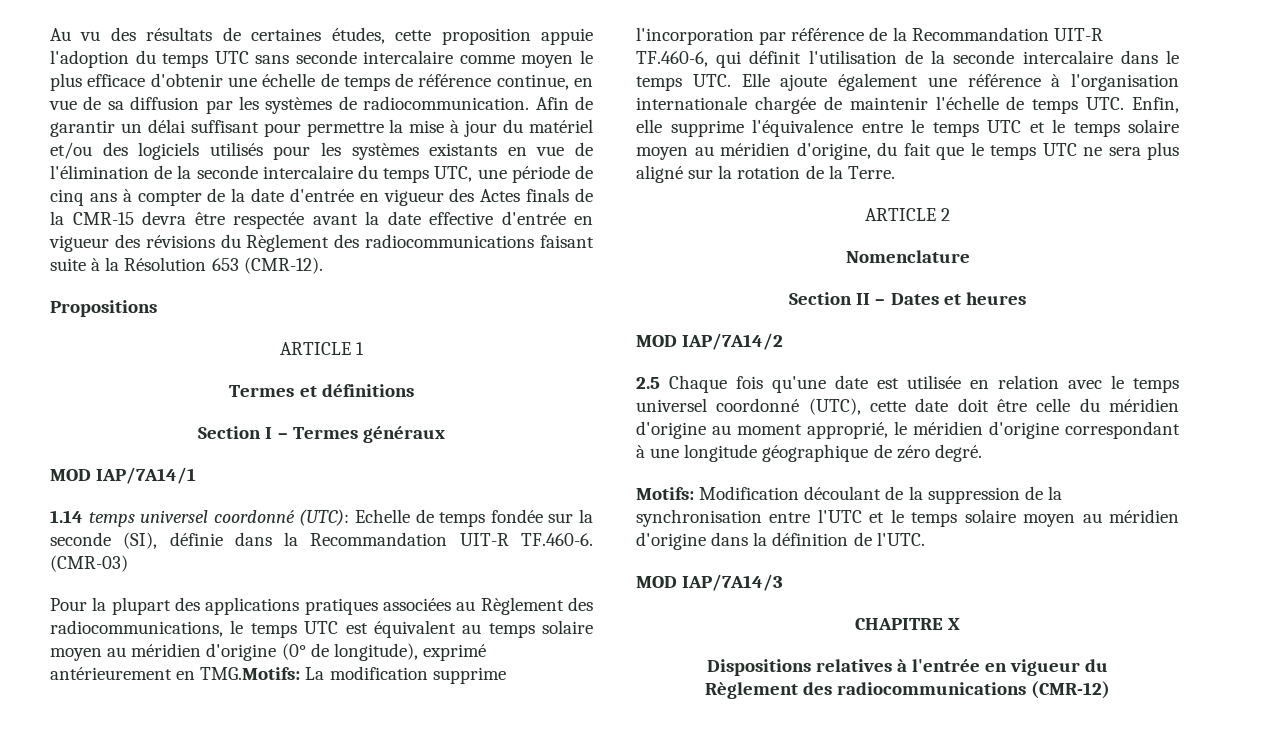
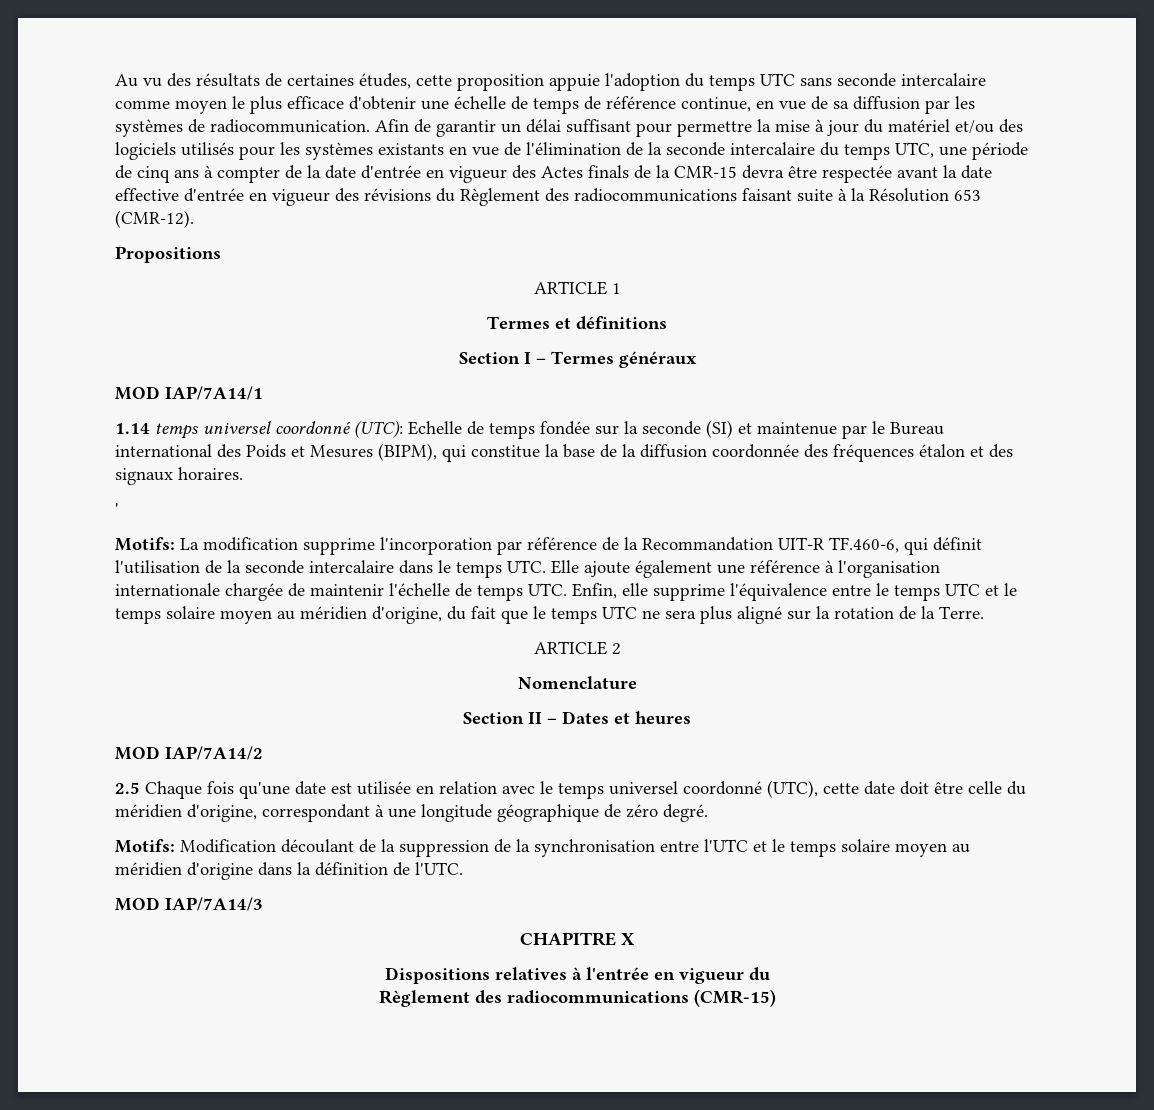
- Echelle de temps fondée sur la seconde (SI), définie dans la Recommandation UIT-R TF.460-6. (CMR-03)
- Pour la plupart des applications pratiques associées au Règlement des radiocommunications, le temps UTC est équivalent au temps solaire moyen au méridien d'origine (0° de longitude), exprimé antérieurement en TMG.Motifs:
+ Echelle de temps fondée sur la seconde (SI) et maintenue par le Bureau international des Poids et Mesures (BIPM), qui constitue la base de la diffusion coordonnée des fréquences étalon et des signaux horaires.
+ '
+ Motifs:
- 2.5 Chaque fois qu'une date est utilisée en relation avec le temps universel coordonné (UTC), cette date doit être celle du méridien d'origine au moment approprié, le méridien d'origine correspondant à une longitude géographique de zéro degré.
+ 2.5 Chaque fois qu'une date est utilisée en relation avec le temps universel coordonné (UTC), cette date doit être celle du méridien d'origine, correspondant à une longitude géographique de zéro degré.
- Règlement des radiocommunications (CMR-12)
+ Règlement des radiocommunications (CMR-15)

